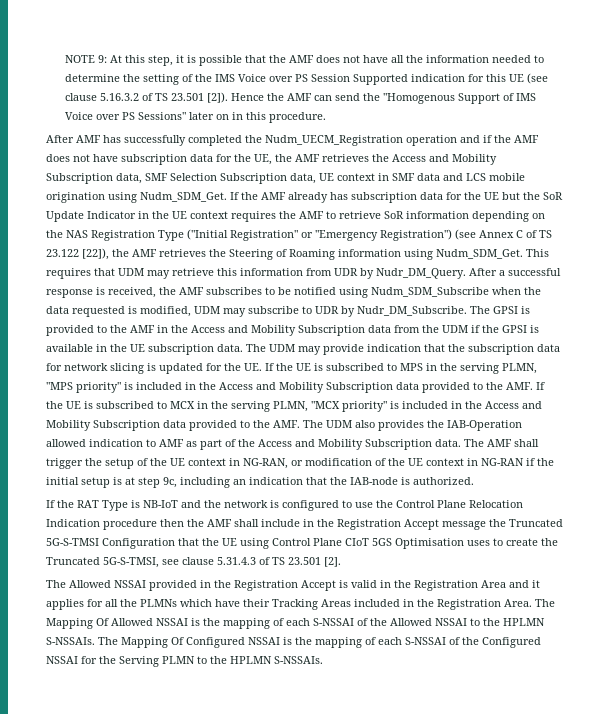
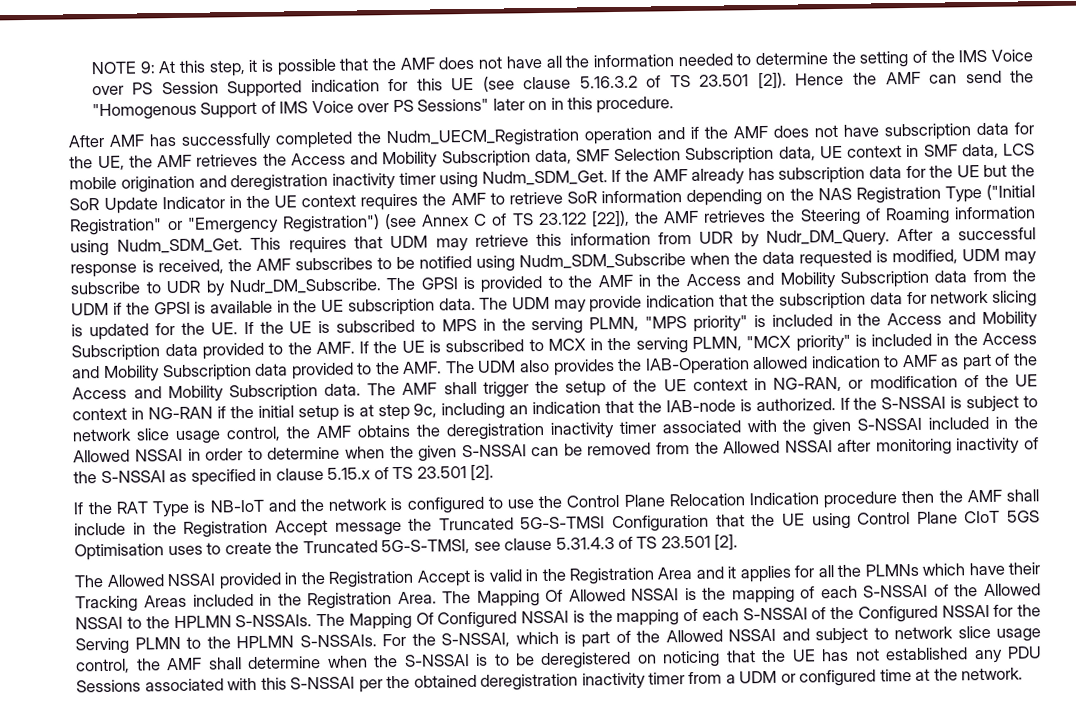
- After AMF has successfully completed the Nudm_UECM_Registration operation and if the AMF does not have subscription data for the UE, the AMF retrieves the Access and Mobility Subscription data, SMF Selection Subscription data, UE context in SMF data and LCS mobile origination using Nudm_SDM_Get.
+ After AMF has successfully completed the Nudm_UECM_Registration operation and if the AMF does not have subscription data for the UE, the AMF retrieves the Access and Mobility Subscription data, SMF Selection Subscription data, UE context in SMF data, LCS mobile origination and deregistration inactivity timer using Nudm_SDM_Get.
+ If the S-NSSAI is subject to network slice usage control, the AMF obtains the deregistration inactivity timer associated with the given S-NSSAI included in the Allowed NSSAI in order to determine when the given S-NSSAI can be removed from the Allowed NSSAI after monitoring inactivity of the S-NSSAI as specified in clause 5.15.x of TS 23.501 [2].
+ For the S-NSSAI, which is part of the Allowed NSSAI and subject to network slice usage control, the AMF shall determine when the S-NSSAI is to be deregistered on noticing that the UE has not established any PDU Sessions associated with this S-NSSAI per the obtained deregistration inactivity timer from a UDM or configured time at the network.

